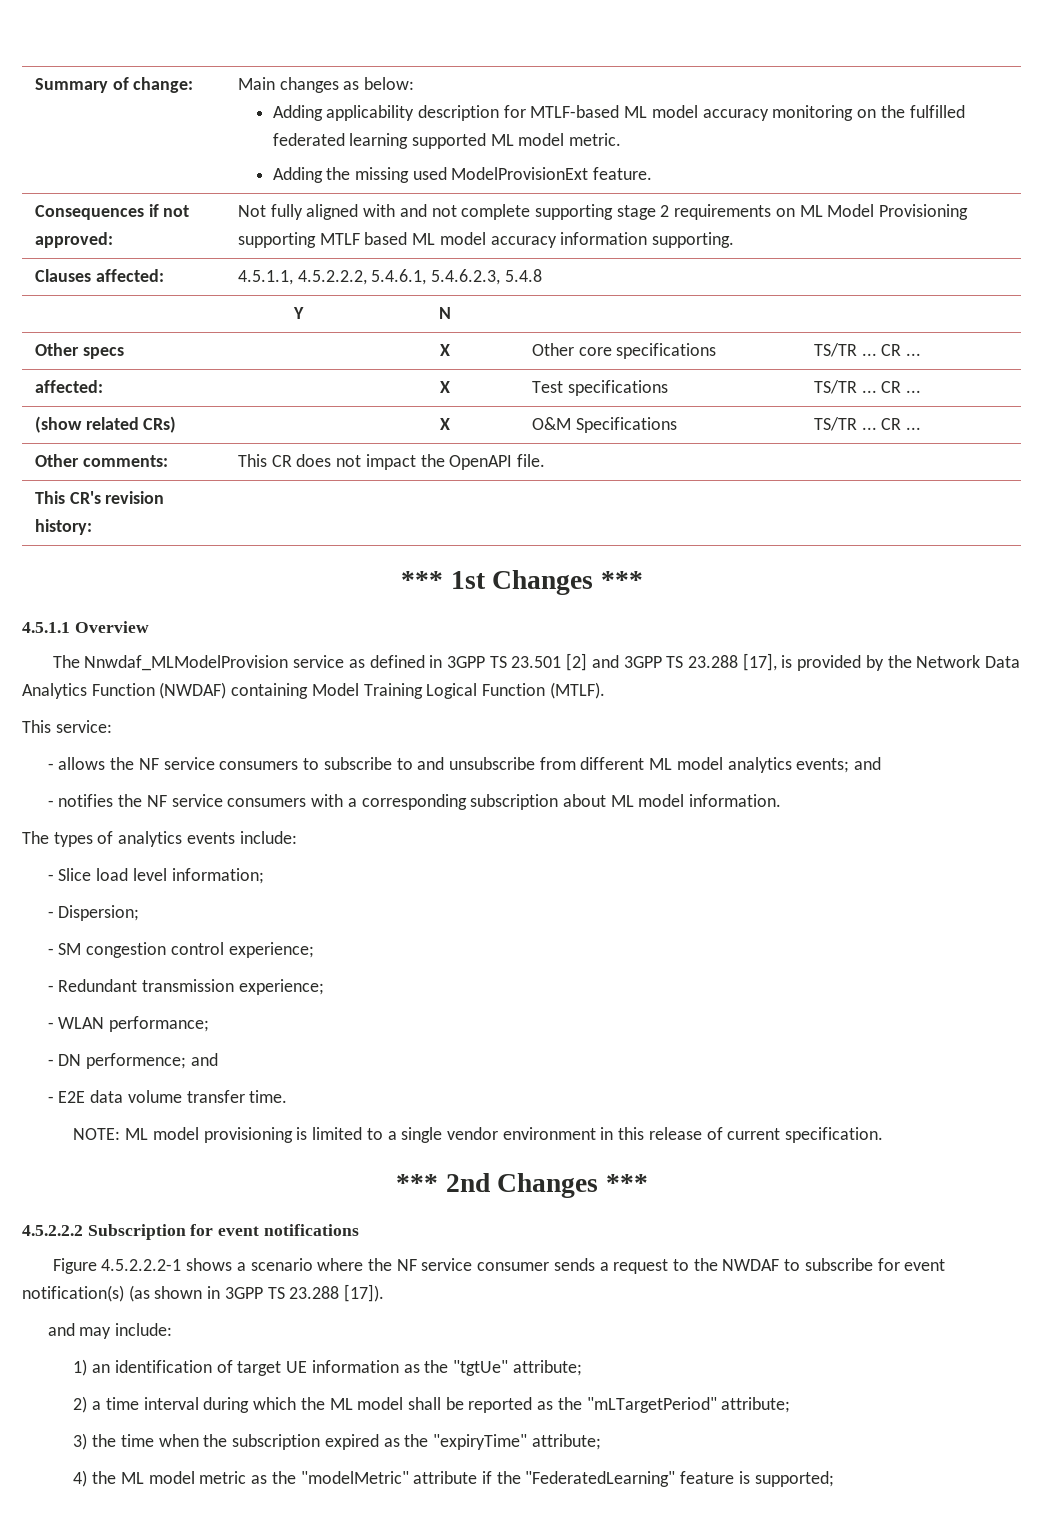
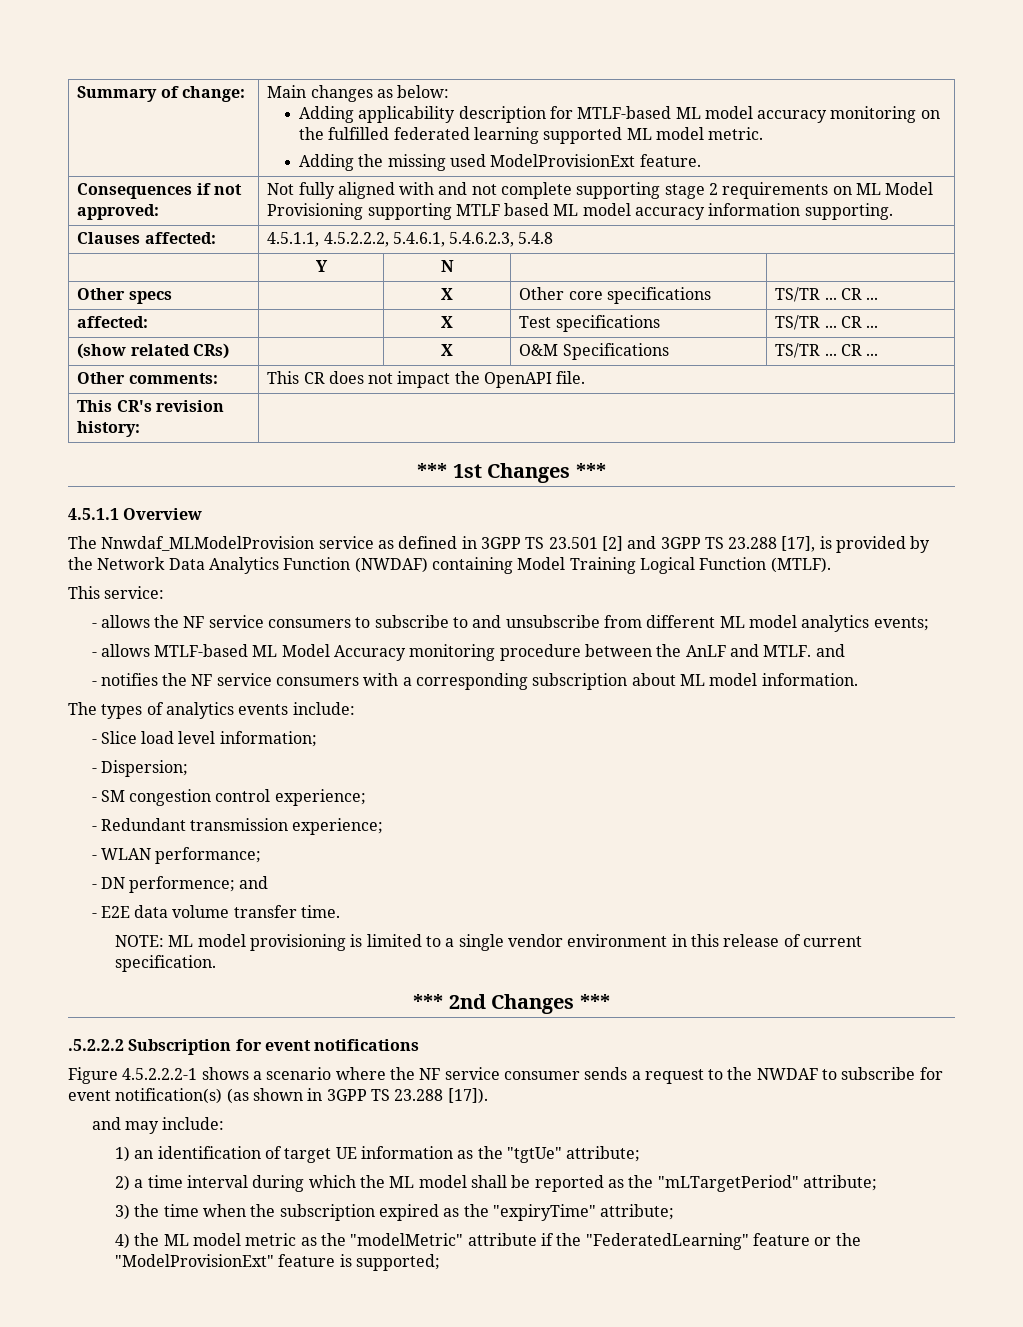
- - allows the NF service consumers to subscribe to and unsubscribe from different ML model analytics events; and
+ - allows the NF service consumers to subscribe to and unsubscribe from different ML model analytics events;
+ - allows MTLF-based ML Model Accuracy monitoring procedure between the AnLF and MTLF. and
- 4.5.2.2.2 Subscription for event notifications
+ .5.2.2.2 Subscription for event notifications
- 4) the ML model metric as the "modelMetric" attribute if the "FederatedLearning" feature is supported;
+ 4) the ML model metric as the "modelMetric" attribute if the "FederatedLearning" feature or the "ModelProvisionExt" feature is supported;

